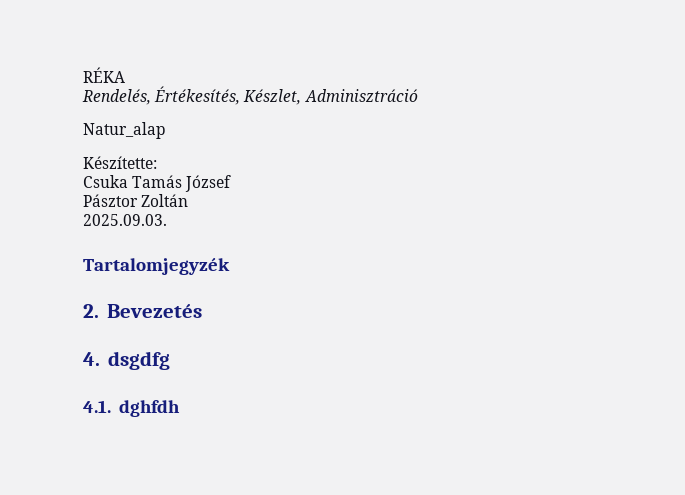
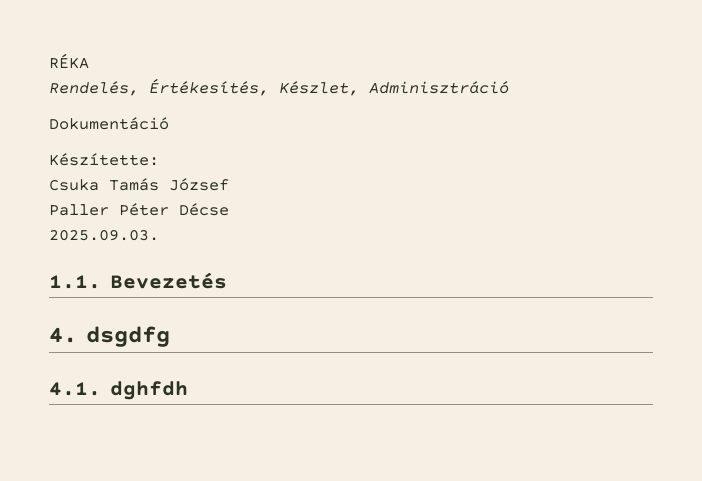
- Natur_alap
+ Dokumentáció
- Pásztor Zoltán
+ Paller Péter Décse
- Tartalomjegyzék
- 2. Bevezetés
+ 1.1. Bevezetés

